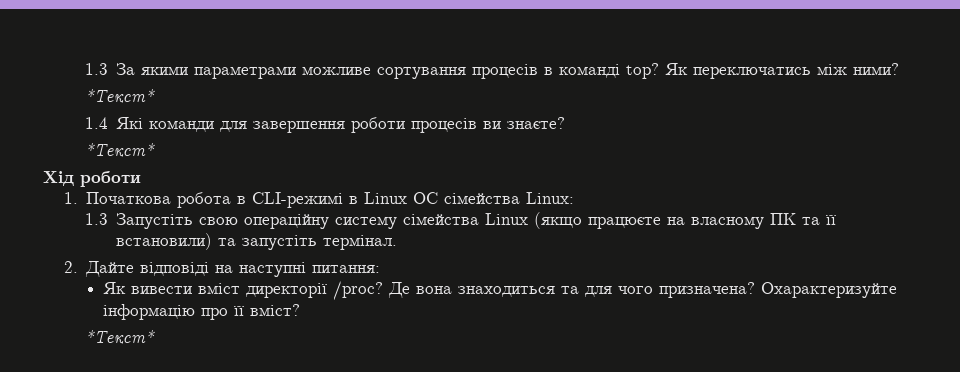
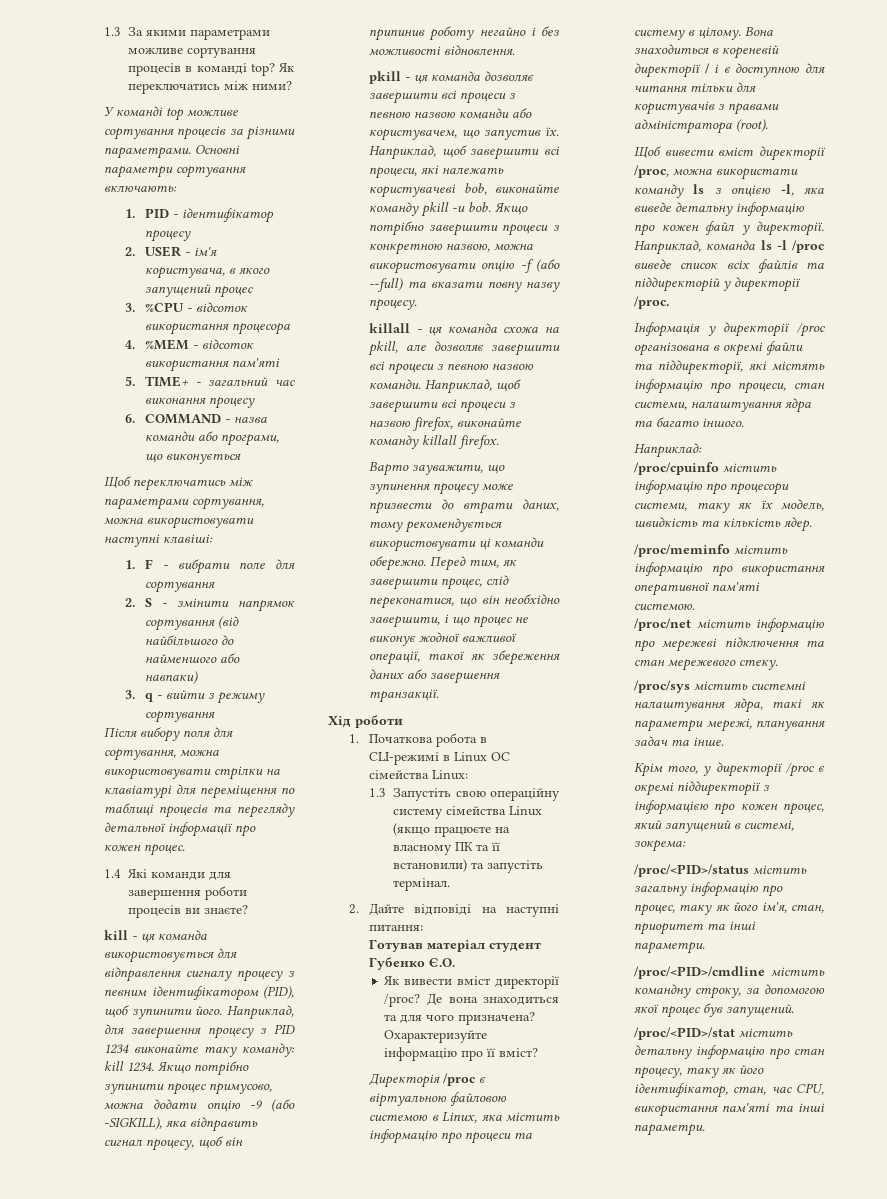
  Як переключатись між ними?
- *Текст*
+ У команді top можливе сортування процесів за різними параметрами. Основні параметри сортування включають:
+ 1. PID - ідентифікатор процесу
+ 2. USER - ім'я користувача, в якого запущений процес
+ 3. %CPU - відсоток використання процесора
+ 4. %MEM - відсоток використання пам'яті
+ 5. TIME+ - загальний час виконання процесу
+ 6. COMMAND - назва команди або програми, що виконується
+ Щоб переключатись між параметрами сортування, можна використовувати наступні клавіші:
+ 1. F - вибрати поле для сортування
+ 2. S - змінити напрямок сортування (від найбільшого до найменшого або навпаки)
+ 3. q - вийти з режиму сортування
+ Після вибору поля для сортування, можна використовувати стрілки на клавіатурі для переміщення по таблиці процесів та перегляду детальної інформації про кожен процес.
  1.4 Які команди для завершення роботи процесів ви знаєте?
- *Текст*
+ kill - ця команда використовується для відправлення сигналу процесу з певним ідентифікатором (PID), щоб зупинити його. Наприклад, для завершення процесу з PID 1234 виконайте таку команду: kill 1234. Якщо потрібно зупинити процес примусово, можна додати опцію -9 (або -SIGKILL), яка відправить сигнал процесу, щоб він припинив роботу негайно і без можливості відновлення.
+ pkill - ця команда дозволяє завершити всі процеси з певною назвою команди або користувачем, що запустив їх. Наприклад, щоб завершити всі процеси, які належать користувачеві bob, виконайте команду pkill -u bob. Якщо потрібно завершити процеси з конкретною назвою, можна використовувати опцію -f (або --full) та вказати повну назву процесу.
+ killall - ця команда схожа на pkill, але дозволяє завершити всі процеси з певною назвою команди. Наприклад, щоб завершити всі процеси з назвою firefox, виконайте команду killall firefox.
+ Варто зауважити, що зупинення процесу може призвести до втрати даних, тому рекомендується використовувати ці команди обережно. Перед тим, як завершити процес, слід переконатися, що він необхідно завершити, і що процес не виконує жодної важливої операції, такої як збереження даних або завершення транзакції.
+ Готував матеріал студент Губенко Є.О.
  Охарактеризуйте інформацію про її вміст?
- *Текст*
+ Директорія /proc є віртуальною файловою системою в Linux, яка містить інформацію про процеси та систему в цілому. Вона знаходиться в кореневій директорії / і є доступною для читання тільки для користувачів з правами адміністратора (root).
+ Щоб вивести вміст директорії /proc, можна використати команду ls з опцією -l, яка виведе детальну інформацію про кожен файл у директорії. Наприклад, команда ls -l /proc виведе список всіх файлів та піддиректорій у директорії /proc.
+ Інформація у директорії /proc організована в окремі файли та піддиректорії, які містять інформацію про процеси, стан системи, налаштування ядра та багато іншого.
+ Наприклад:
+ /proc/cpuinfo містить інформацію про процесори системи, таку як їх модель, швидкість та кількість ядер.
+ /proc/meminfo містить інформацію про використання оперативної пам'яті системою.
+ /proc/net містить інформацію про мережеві підключення та стан мережевого стеку.
+ /proc/sys містить системні налаштування ядра, такі як параметри мережі, планування задач та інше.
+ Крім того, у директорії /proc є окремі піддиректорії з інформацією про кожен процес, який запущений в системі, зокрема:
+ /proc/<PID>/status містить загальну інформацію про процес, таку як його ім'я, стан, приоритет та інші параметри.
+ /proc/<PID>/cmdline містить командну строку, за допомогою якої процес був запущений.
+ /proc/<PID>/stat містить детальну інформацію про стан процесу, таку як його ідентифікатор, стан, час CPU, використання пам'яті та інші параметри.

